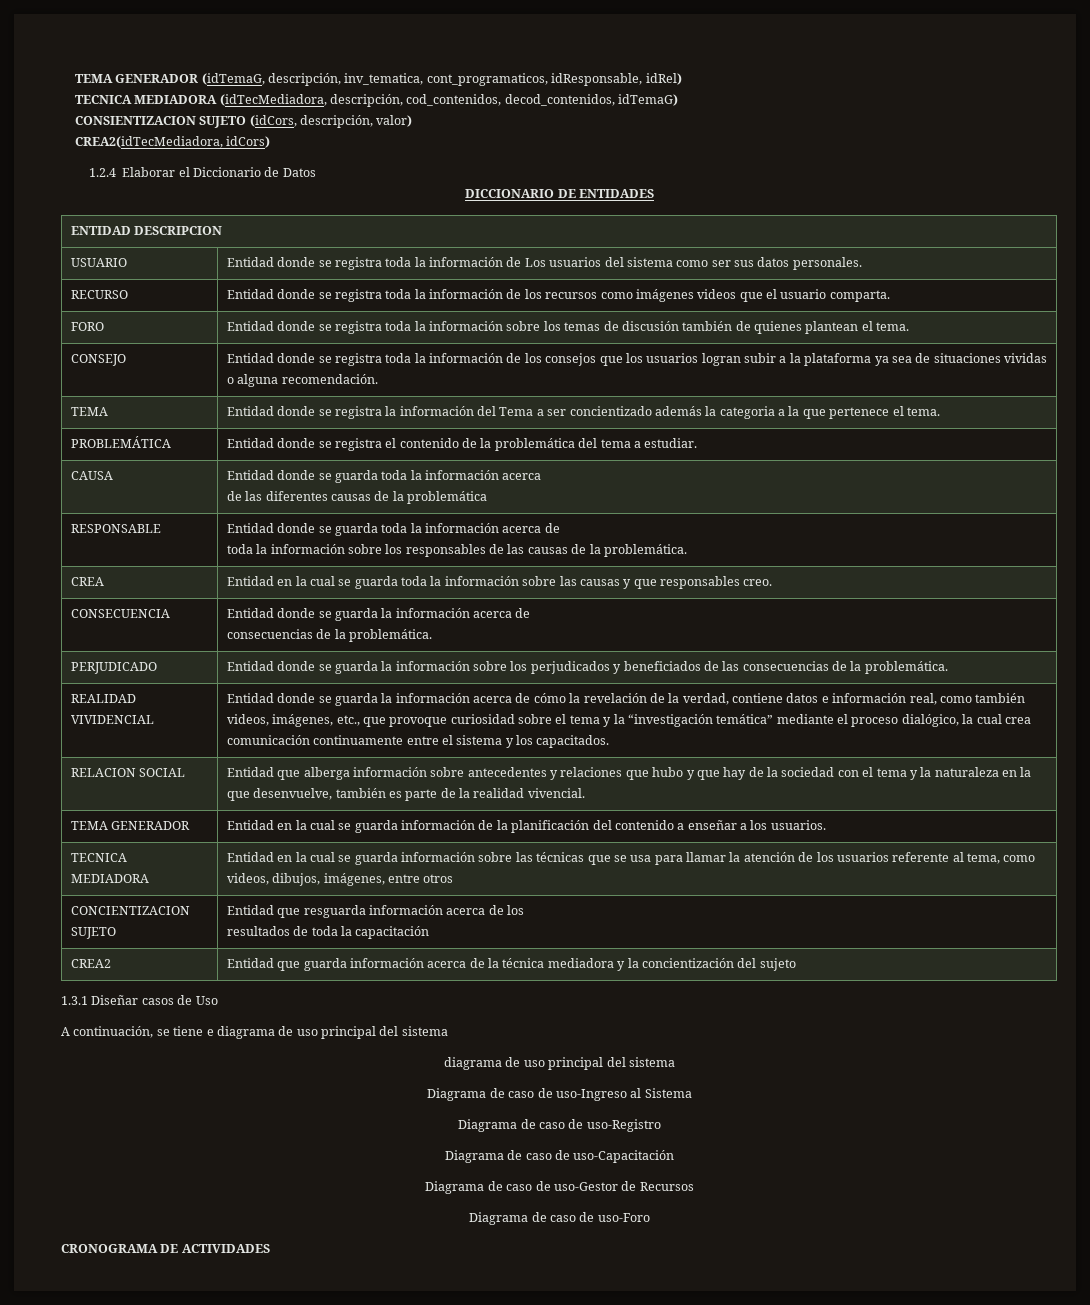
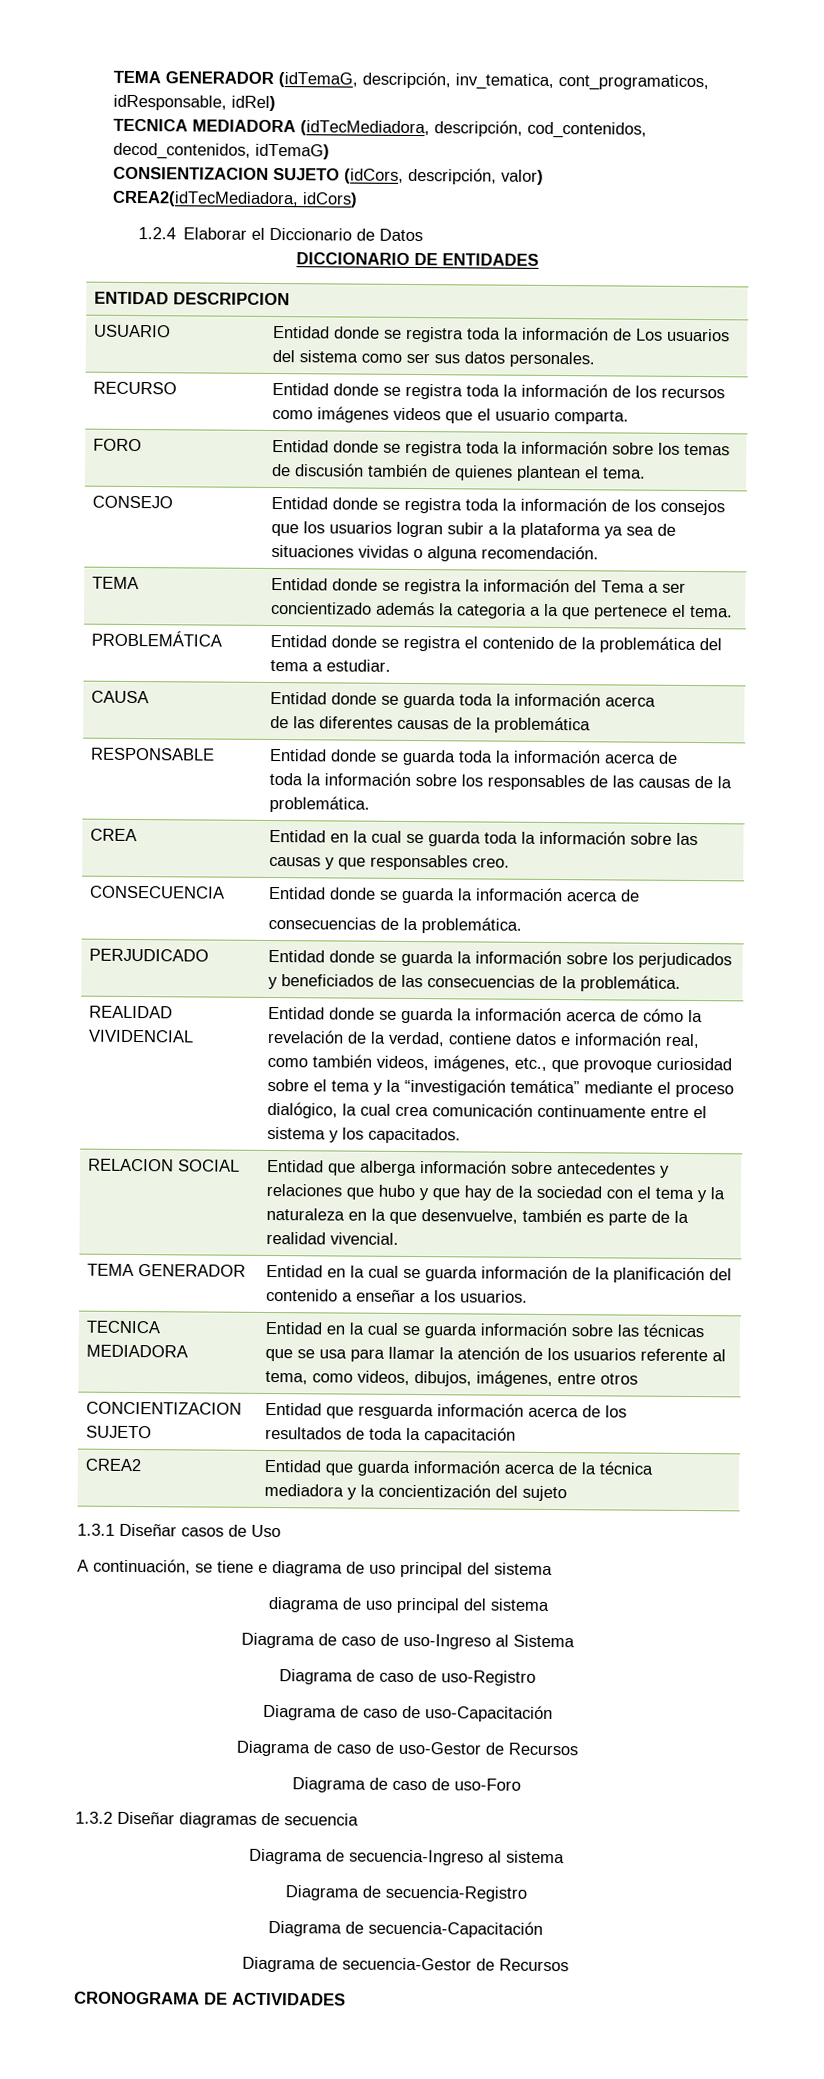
+ 1.3.2 Diseñar diagramas de secuencia
+ Diagrama de secuencia-Ingreso al sistema
+ Diagrama de secuencia-Registro
+ Diagrama de secuencia-Capacitación
+ Diagrama de secuencia-Gestor de Recursos

